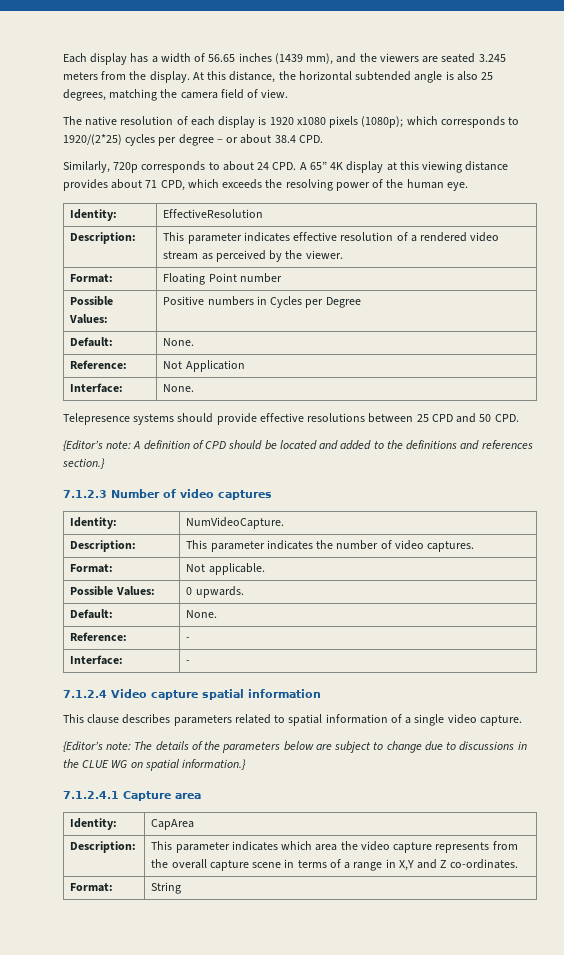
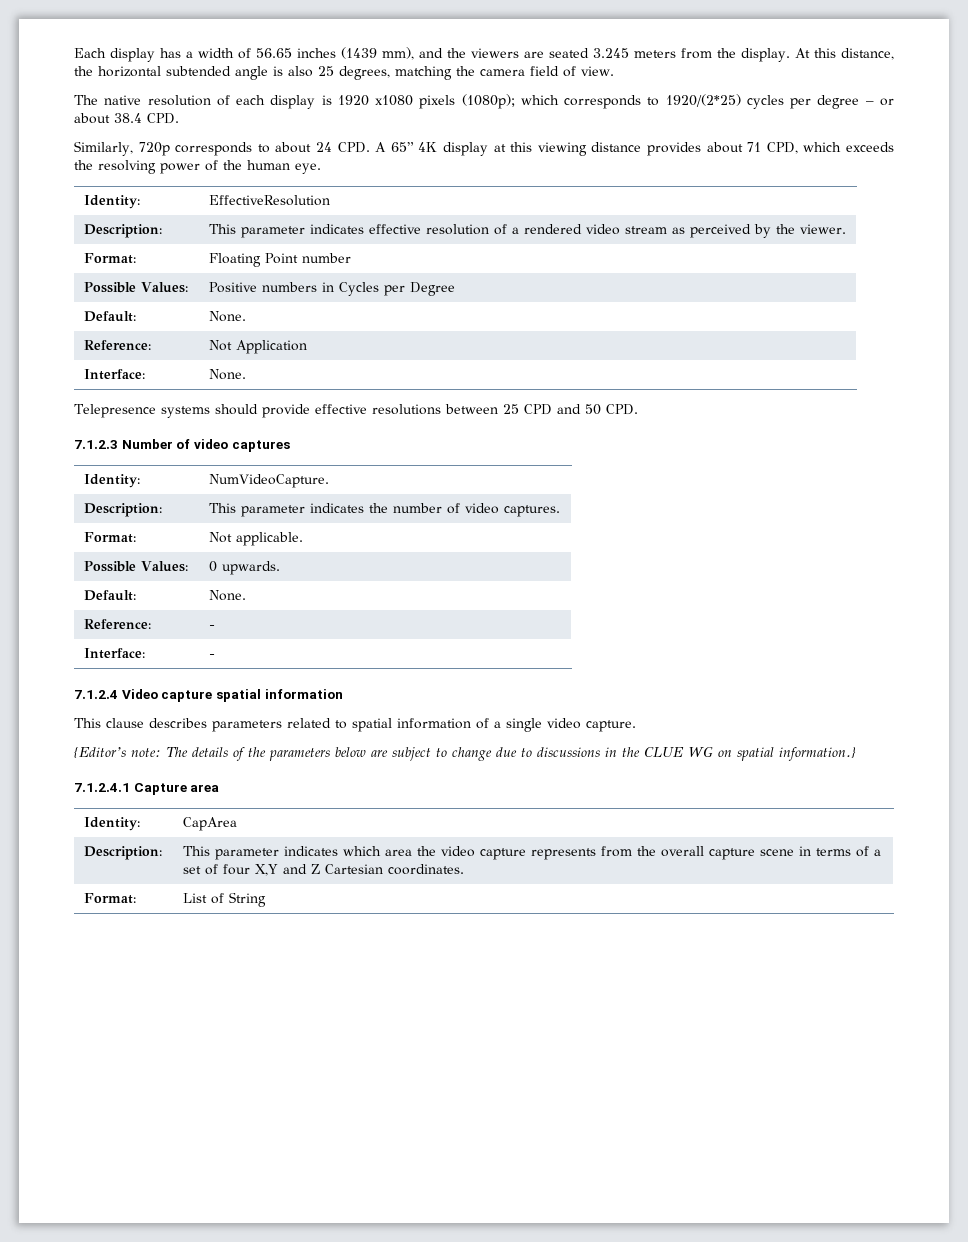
- {Editor’s note: A definition of CPD should be located and added to the definitions and references section.}
- Description: | This parameter indicates which area the video capture represents from the overall capture scene in terms of a range in X,Y and Z co-ordinates.
- Format: | String
+ Description: | This parameter indicates which area the video capture represents from the overall capture scene in terms of a set of four X,Y and Z Cartesian coordinates.
+ Format: | List of String

